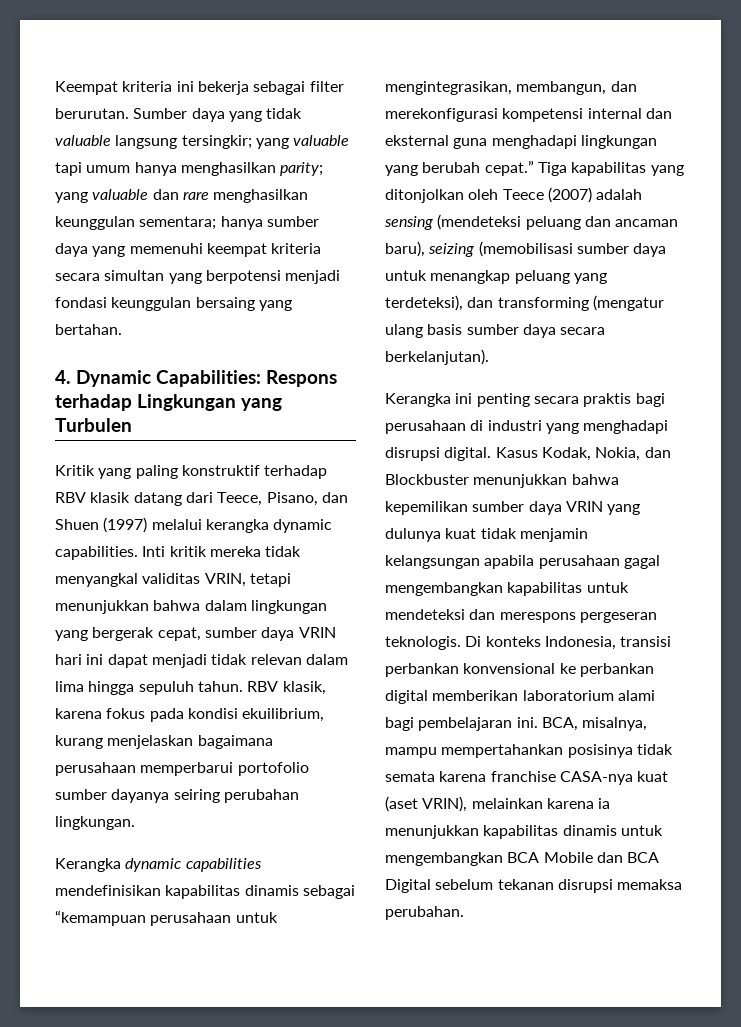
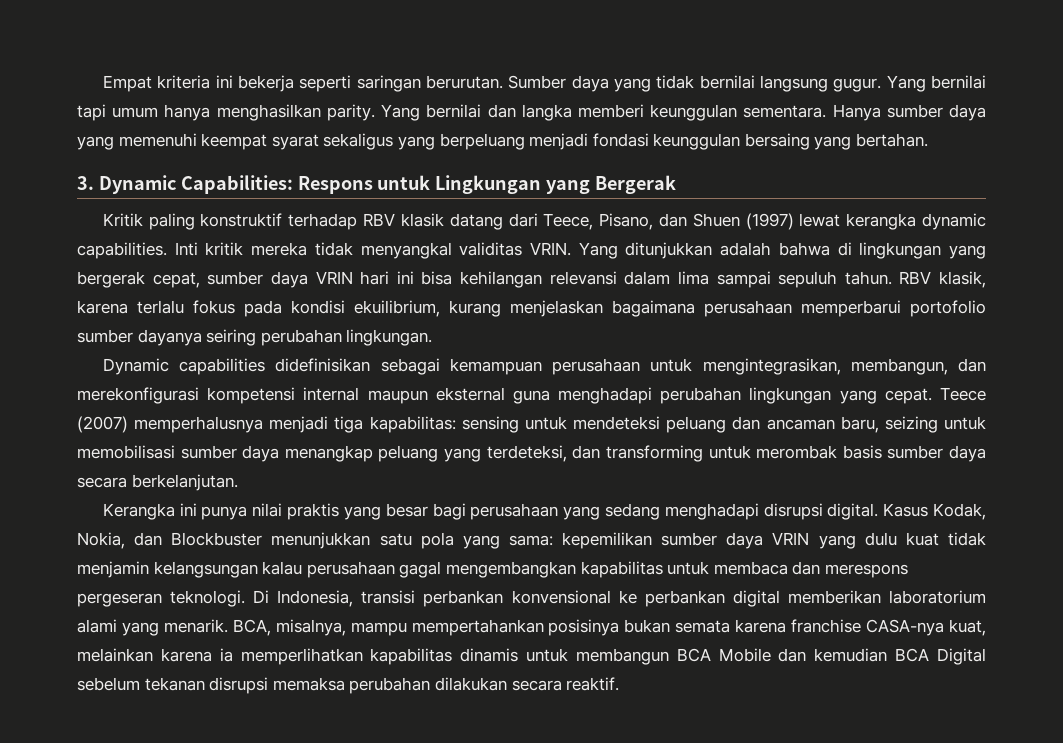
- Keempat kriteria ini bekerja sebagai filter berurutan.
+ Empat kriteria ini bekerja seperti saringan berurutan.
- Sumber daya yang tidak valuable langsung tersingkir; yang valuable tapi umum hanya menghasilkan parity; yang valuable dan rare menghasilkan keunggulan sementara; hanya sumber daya yang memenuhi keempat kriteria secara simultan yang berpotensi menjadi fondasi keunggulan bersaing yang bertahan.
+ Sumber daya yang tidak bernilai langsung gugur. Yang bernilai tapi umum hanya menghasilkan parity. Yang bernilai dan langka memberi keunggulan sementara. Hanya sumber daya yang memenuhi keempat syarat sekaligus yang berpeluang menjadi fondasi keunggulan bersaing yang bertahan.
- 4. Dynamic Capabilities: Respons terhadap Lingkungan yang Turbulen
+ 3. Dynamic Capabilities: Respons untuk Lingkungan yang Bergerak
- Kritik yang paling konstruktif terhadap RBV klasik datang dari Teece, Pisano, dan Shuen (1997) melalui kerangka dynamic capabilities.
+ Kritik paling konstruktif terhadap RBV klasik datang dari Teece, Pisano, dan Shuen (1997) lewat kerangka dynamic capabilities.
- Inti kritik mereka tidak menyangkal validitas VRIN, tetapi menunjukkan bahwa dalam lingkungan yang bergerak cepat, sumber daya VRIN hari ini dapat menjadi tidak relevan dalam lima hingga sepuluh tahun.
+ Inti kritik mereka tidak menyangkal validitas VRIN. Yang ditunjukkan adalah bahwa di lingkungan yang bergerak cepat, sumber daya VRIN hari ini bisa kehilangan relevansi dalam lima sampai sepuluh tahun.
- RBV klasik, karena fokus pada kondisi ekuilibrium, kurang menjelaskan bagaimana perusahaan memperbarui portofolio sumber dayanya seiring perubahan lingkungan.
+ RBV klasik, karena terlalu fokus pada kondisi ekuilibrium, kurang menjelaskan bagaimana perusahaan memperbarui portofolio sumber dayanya seiring perubahan lingkungan.
- Kerangka dynamic capabilities mendefinisikan kapabilitas dinamis sebagai “kemampuan perusahaan untuk mengintegrasikan, membangun, dan merekonfigurasi kompetensi internal dan eksternal guna menghadapi lingkungan yang berubah cepat.” Tiga kapabilitas yang ditonjolkan oleh Teece (2007) adalah sensing (mendeteksi peluang dan ancaman baru), seizing (memobilisasi sumber daya untuk menangkap peluang yang terdeteksi), dan transforming (mengatur ulang basis sumber daya secara berkelanjutan).
+ Dynamic capabilities didefinisikan sebagai kemampuan perusahaan untuk mengintegrasikan, membangun, dan merekonfigurasi kompetensi internal maupun eksternal guna menghadapi perubahan lingkungan yang cepat. Teece (2007) memperhalusnya menjadi tiga kapabilitas: sensing untuk mendeteksi peluang dan ancaman baru, seizing untuk memobilisasi sumber daya menangkap peluang yang terdeteksi, dan transforming untuk merombak basis sumber daya secara berkelanjutan.
- Kerangka ini penting secara praktis bagi perusahaan di industri yang menghadapi disrupsi digital.
+ Kerangka ini punya nilai praktis yang besar bagi perusahaan yang sedang menghadapi disrupsi digital.
- Kasus Kodak, Nokia, dan Blockbuster menunjukkan bahwa kepemilikan sumber daya VRIN yang dulunya kuat tidak menjamin kelangsungan apabila perusahaan gagal mengembangkan kapabilitas untuk mendeteksi dan merespons pergeseran teknologis. Di konteks Indonesia, transisi perbankan konvensional ke perbankan digital memberikan laboratorium alami bagi pembelajaran ini.
+ Kasus Kodak, Nokia, dan Blockbuster menunjukkan satu pola yang sama: kepemilikan sumber daya VRIN yang dulu kuat tidak menjamin kelangsungan kalau perusahaan gagal mengembangkan kapabilitas untuk membaca dan merespons pergeseran teknologi. Di Indonesia, transisi perbankan konvensional ke perbankan digital memberikan laboratorium alami yang menarik.
- BCA, misalnya, mampu mempertahankan posisinya tidak semata karena franchise CASA-nya kuat (aset VRIN), melainkan karena ia menunjukkan kapabilitas dinamis untuk mengembangkan BCA Mobile dan BCA Digital sebelum tekanan disrupsi memaksa perubahan.
+ BCA, misalnya, mampu mempertahankan posisinya bukan semata karena franchise CASA-nya kuat, melainkan karena ia memperlihatkan kapabilitas dinamis untuk membangun BCA Mobile dan kemudian BCA Digital sebelum tekanan disrupsi memaksa perubahan dilakukan secara reaktif.

